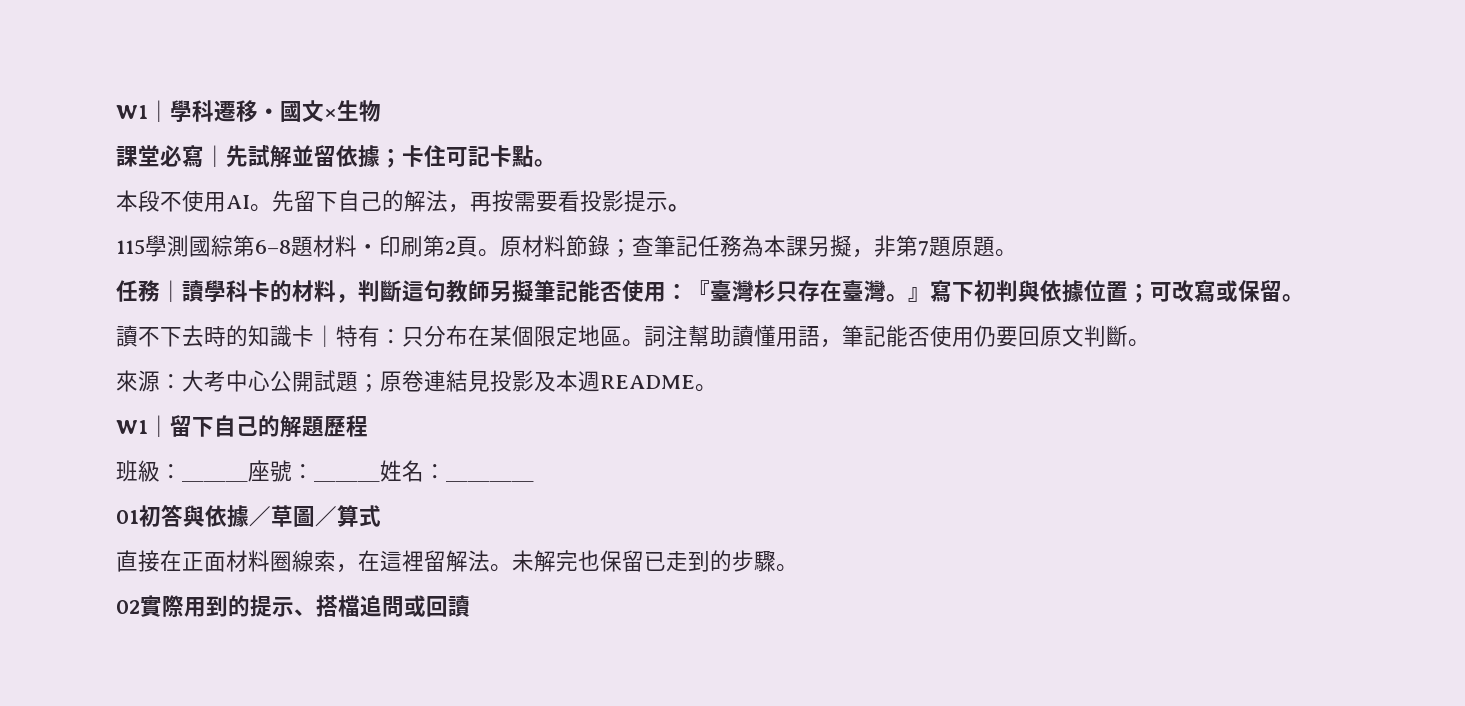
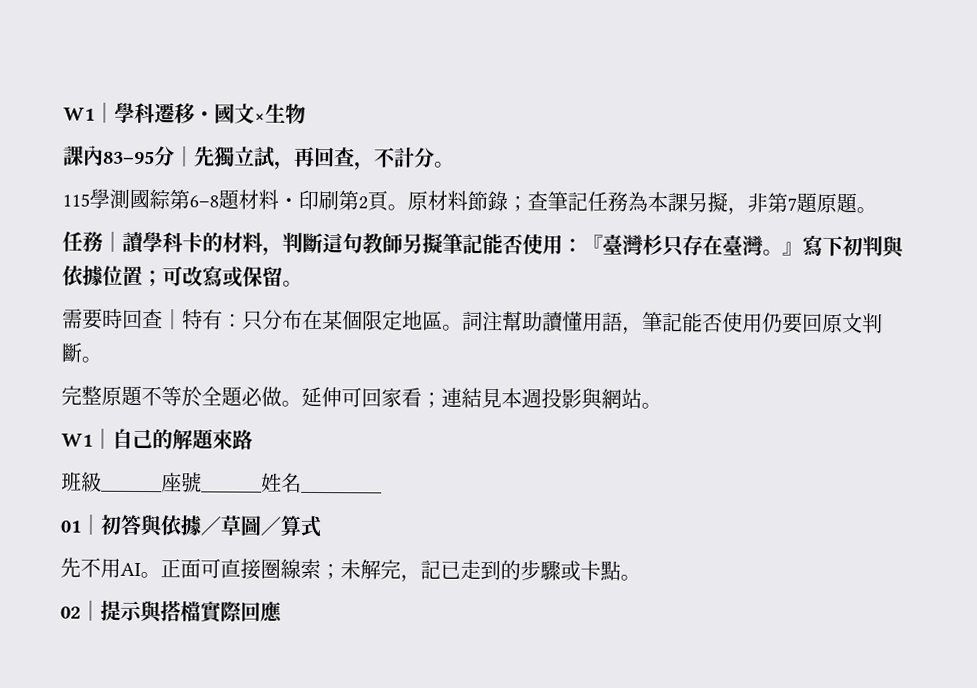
- 課堂必寫｜先試解並留依據；卡住可記卡點。
- 本段不使用AI。先留下自己的解法，再按需要看投影提示。
+ 課內83–95分｜先獨立試，再回查，不計分。
- 讀不下去時的知識卡｜特有：只分布在某個限定地區。
+ 需要時回查｜特有：只分布在某個限定地區。
- 來源：大考中心公開試題；原卷連結見投影及本週README。
+ 完整原題不等於全題必做。延伸可回家看；連結見本週投影與網站。
- W1｜留下自己的解題歷程
+ W1｜自己的解題來路
- 班級：＿＿＿座號：＿＿＿姓名：＿＿＿＿
+ 班級＿＿＿座號＿＿＿姓名＿＿＿＿
- 01初答與依據／草圖／算式
+ 01｜初答與依據／草圖／算式
- 直接在正面材料圈線索，在這裡留解法。未解完也保留已走到的步驟。
+ 先不用AI。正面可直接圈線索；未解完，記已走到的步驟或卡點。
- 02實際用到的提示、搭檔追問或回讀
+ 02｜提示與搭檔實際回應

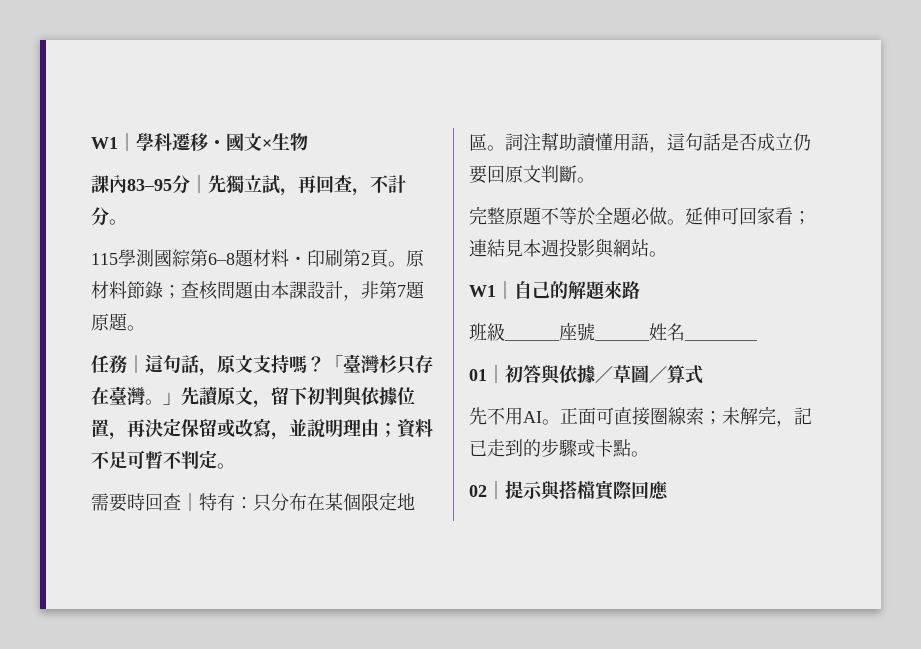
- 原材料節錄；查筆記任務為本課另擬，非第7題原題。
+ 原材料節錄；查核問題由本課設計，非第7題原題。
- 任務｜讀學科卡的材料，判斷這句教師另擬筆記能否使用：『臺灣杉只存在臺灣。』寫下初判與依據位置；可改寫或保留。
+ 任務｜這句話，原文支持嗎？「臺灣杉只存在臺灣。」先讀原文，留下初判與依據位置，再決定保留或改寫，並說明理由；資料不足可暫不判定。
- 詞注幫助讀懂用語，筆記能否使用仍要回原文判斷。
+ 詞注幫助讀懂用語，這句話是否成立仍要回原文判斷。

